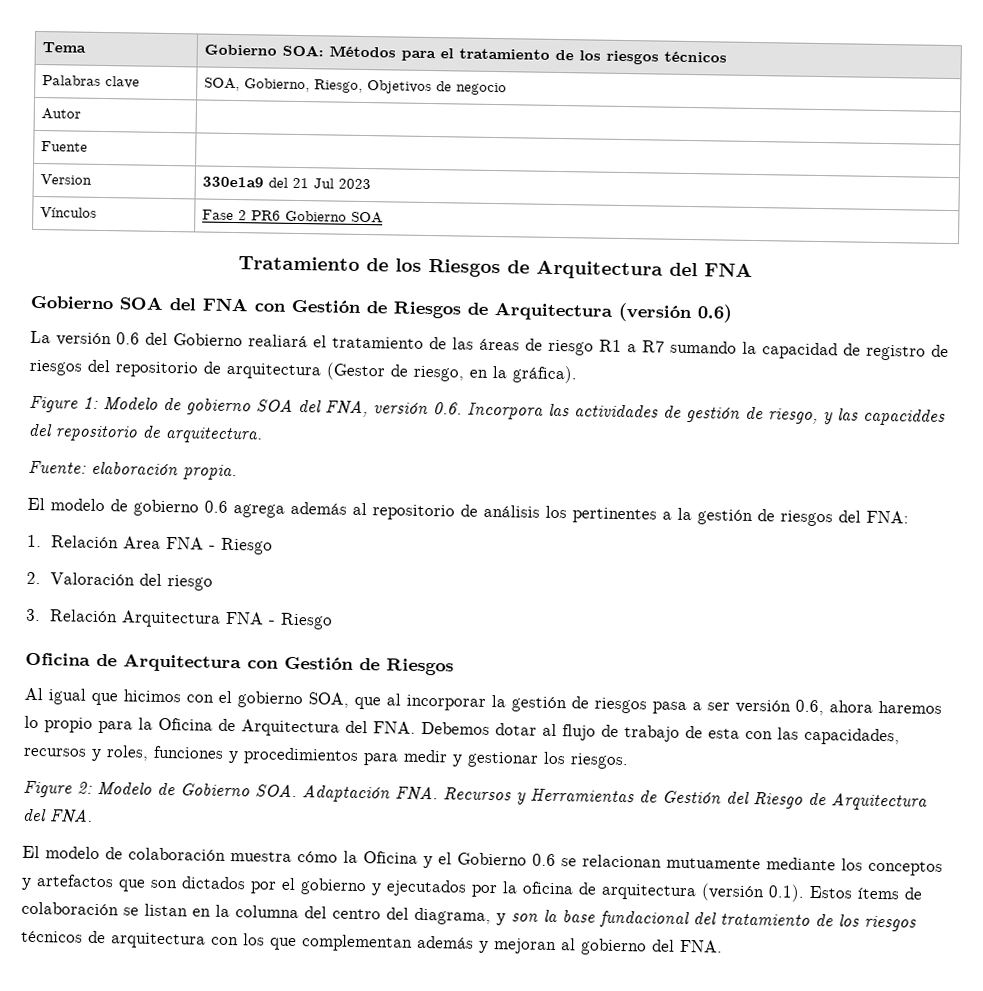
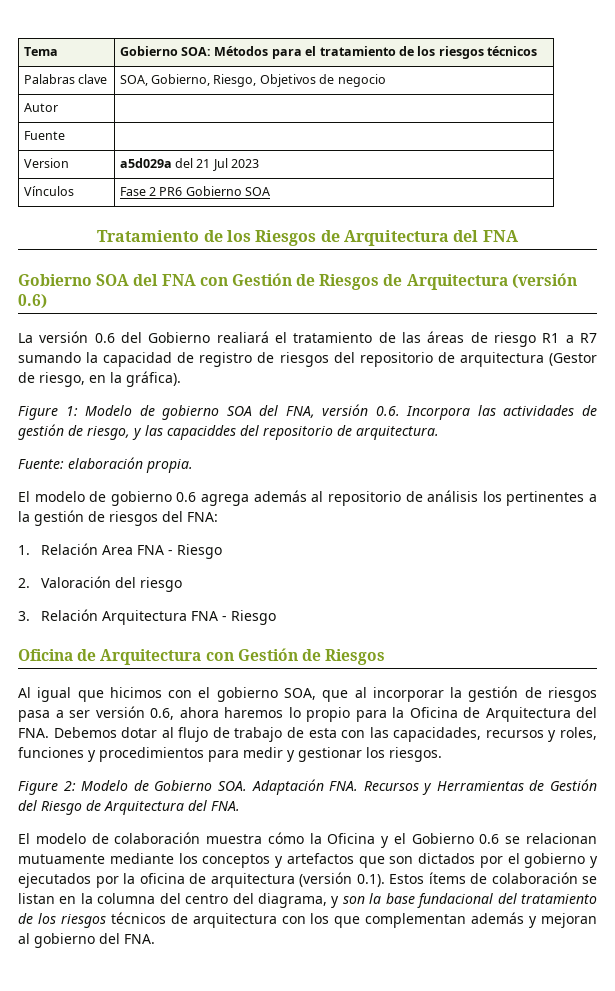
- Version | 330e1a9 del 21 Jul 2023
+ Version | a5d029a del 21 Jul 2023

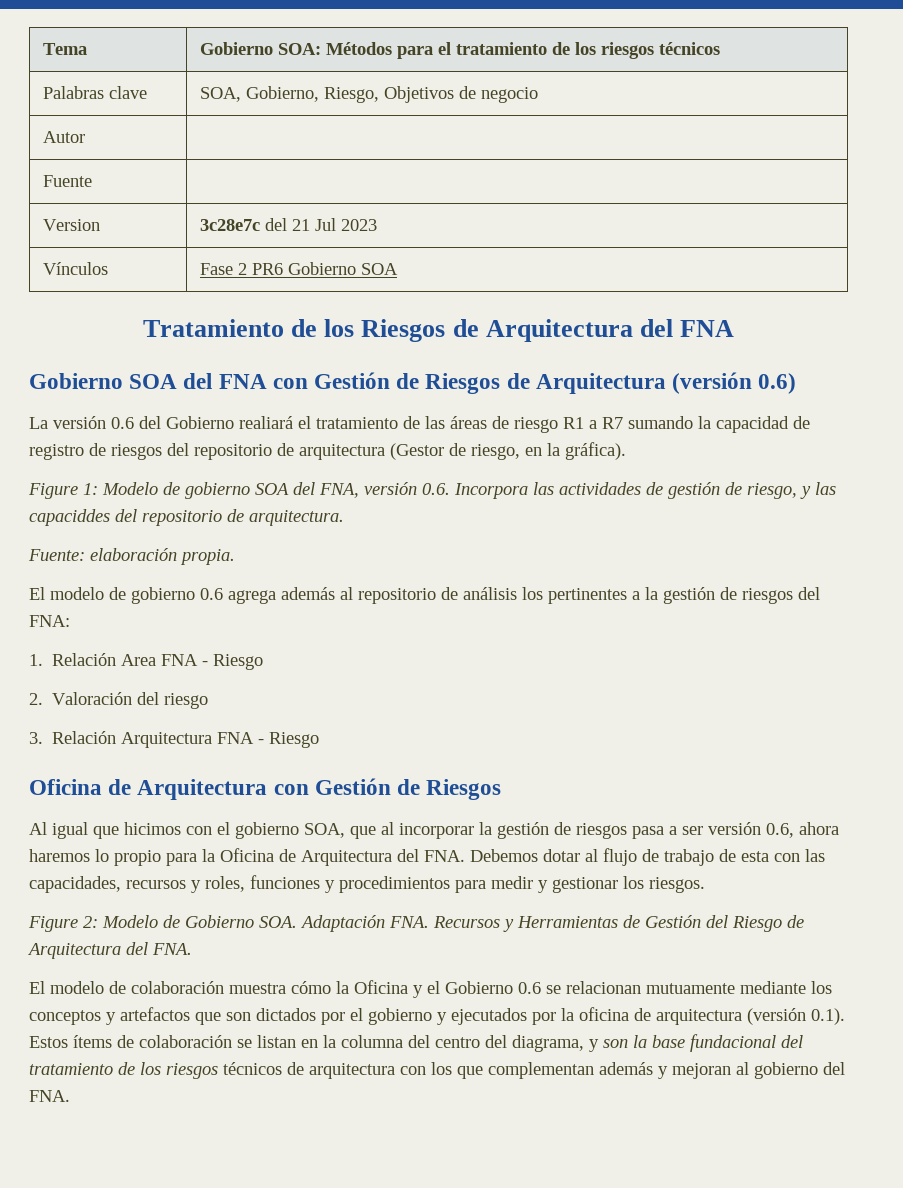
- Version | a5d029a del 21 Jul 2023
+ Version | 3c28e7c del 21 Jul 2023

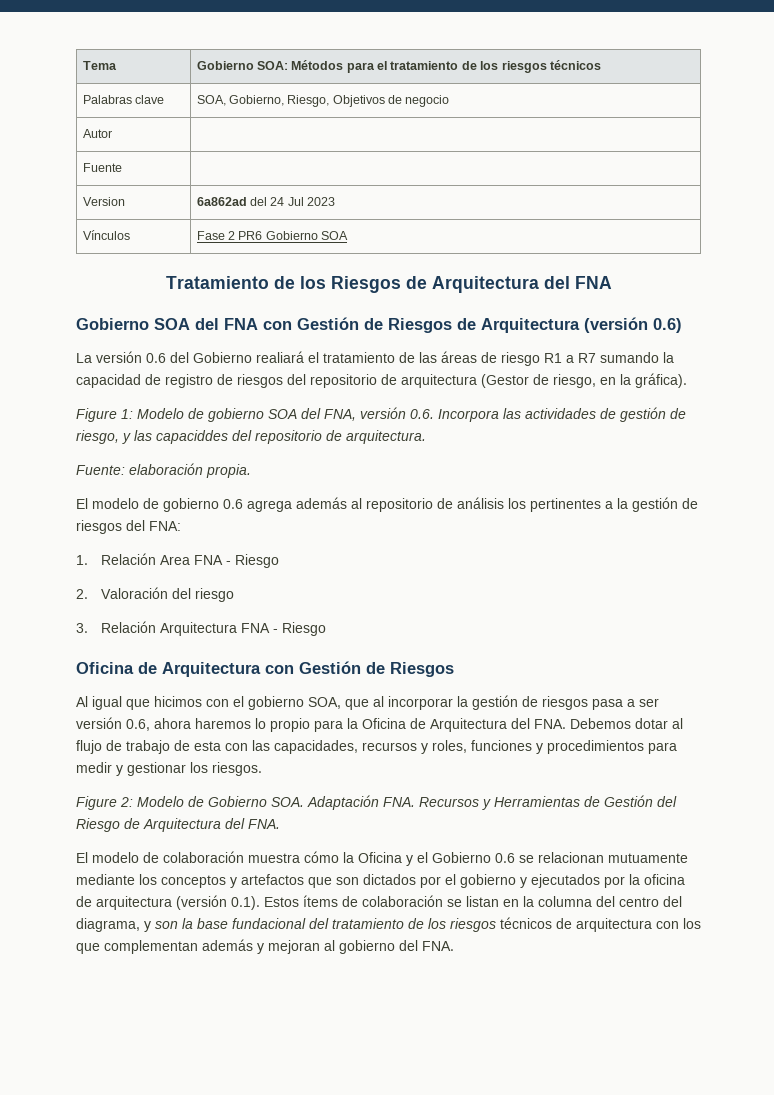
- Version | 3c28e7c del 21 Jul 2023
+ Version | 6a862ad del 24 Jul 2023

